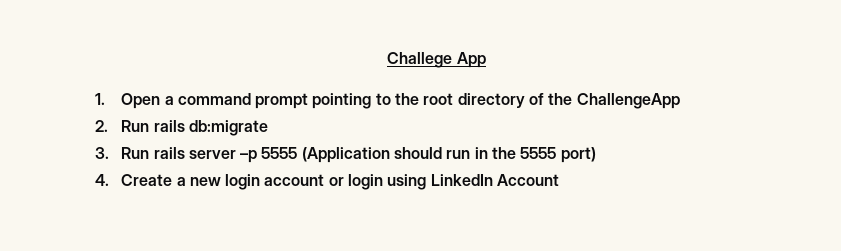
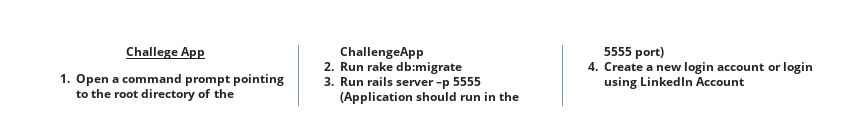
- 2. Run rails db:migrate
+ 2. Run rake db:migrate

